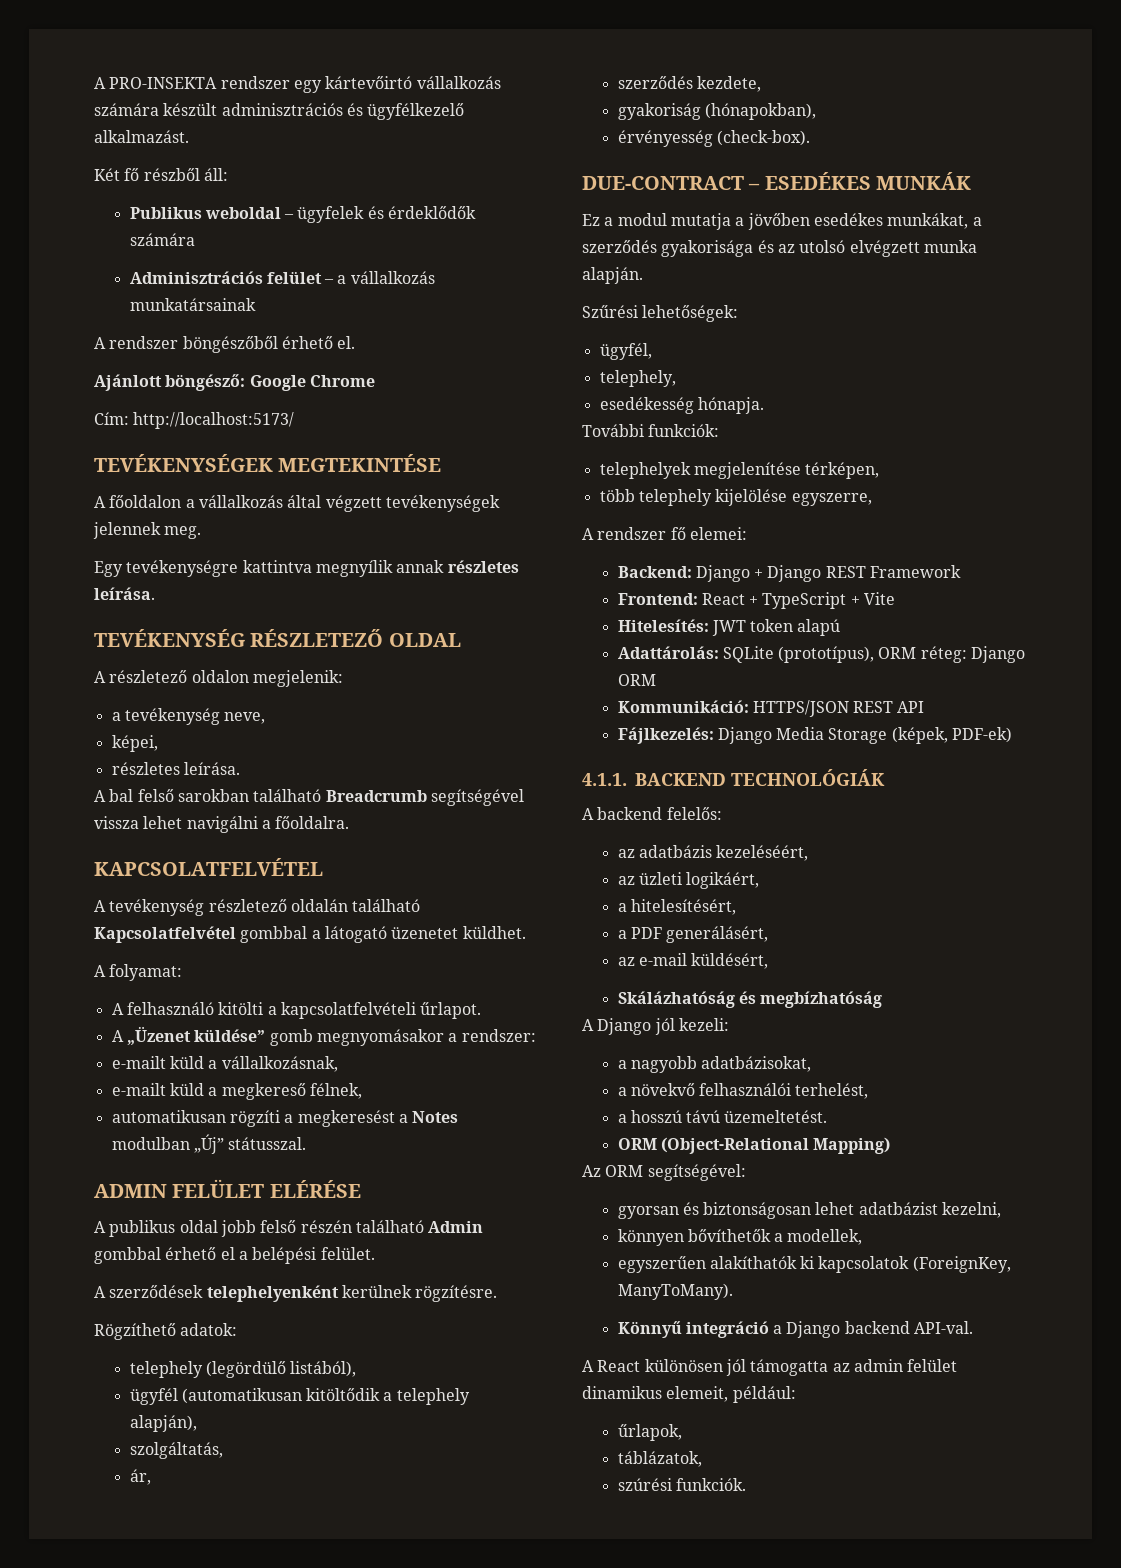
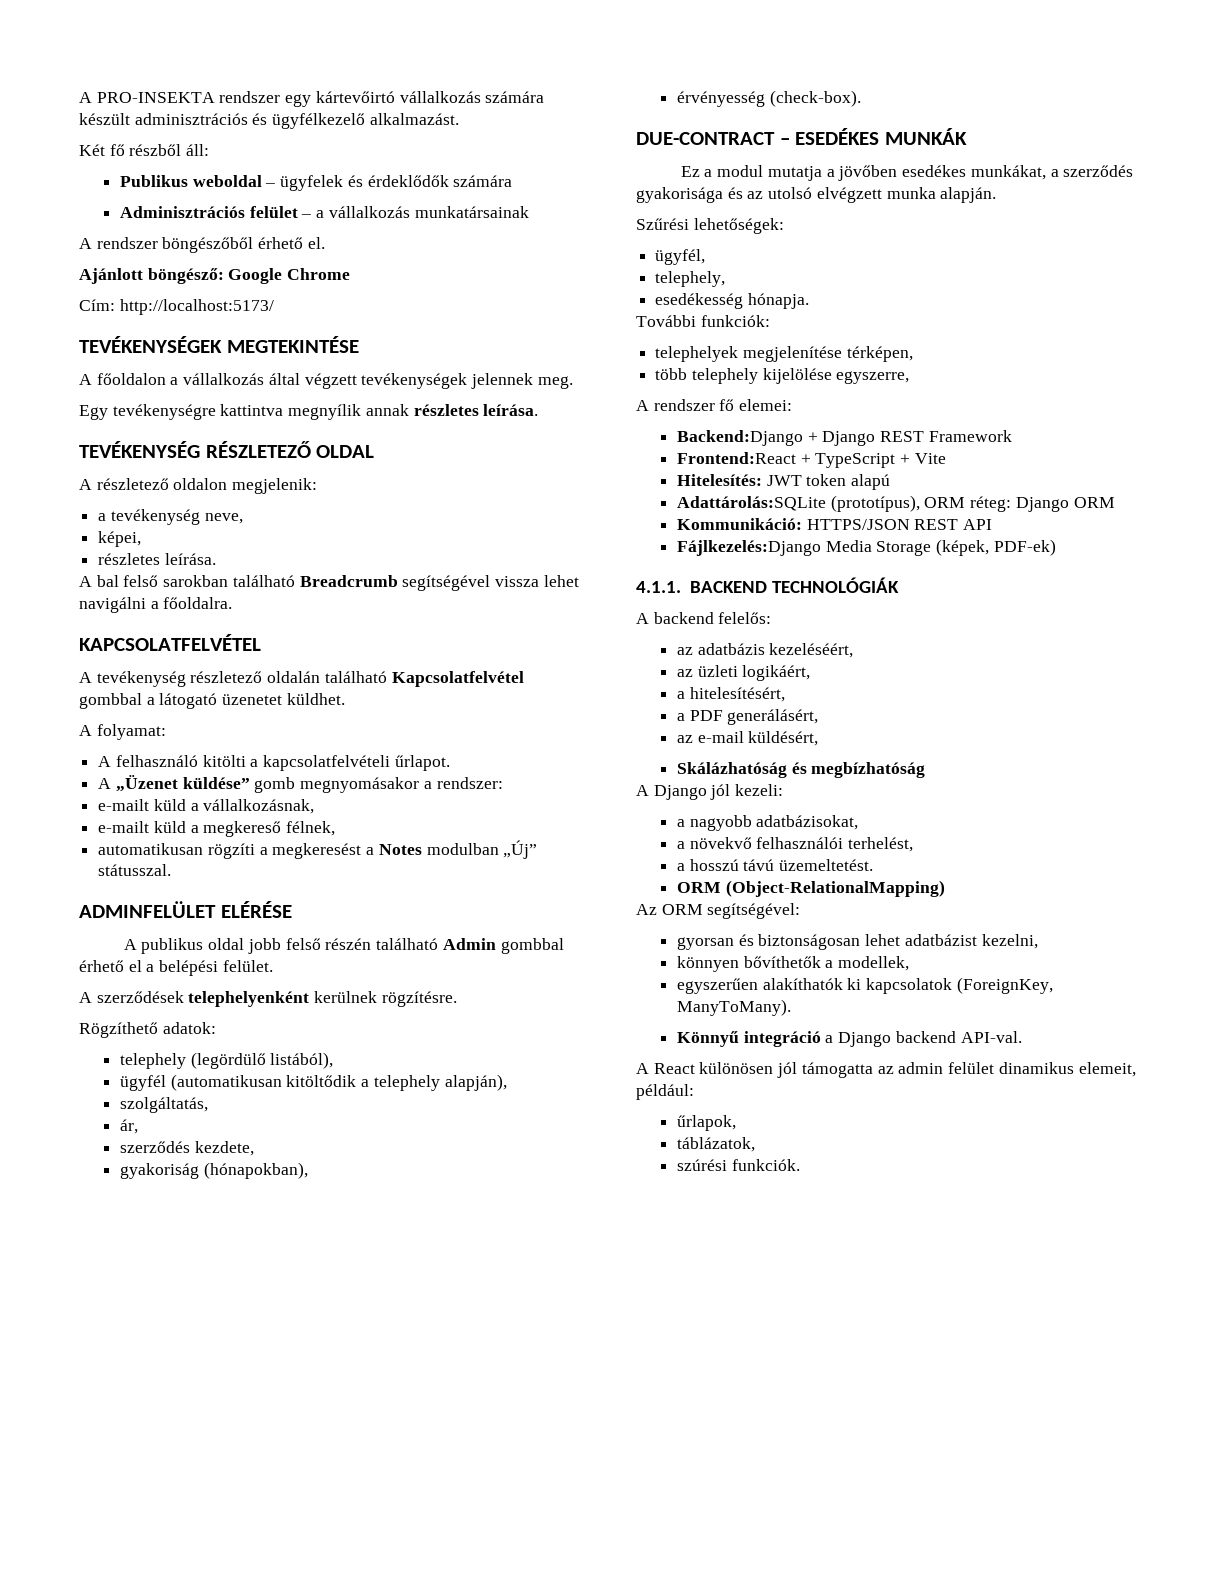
- ADMIN FELÜLET ELÉRÉSE
+ ADMINFELÜLET ELÉRÉSE
- Backend: Django + Django REST Framework
+ Backend:Django + Django REST Framework
- Frontend: React + TypeScript + Vite
+ Frontend:React + TypeScript + Vite
- Adattárolás: SQLite (prototípus), ORM réteg: Django ORM
+ Adattárolás:SQLite (prototípus), ORM réteg: Django ORM
- Fájlkezelés: Django Media Storage (képek, PDF-ek)
+ Fájlkezelés:Django Media Storage (képek, PDF-ek)
- ORM (Object-Relational Mapping)
+ ORM (Object-RelationalMapping)

